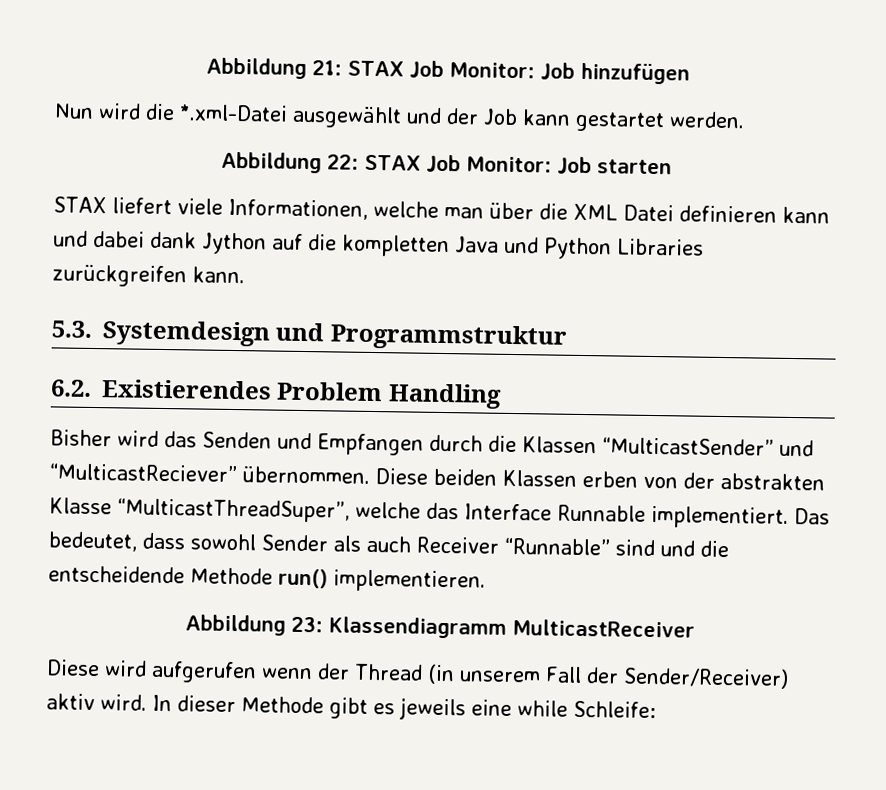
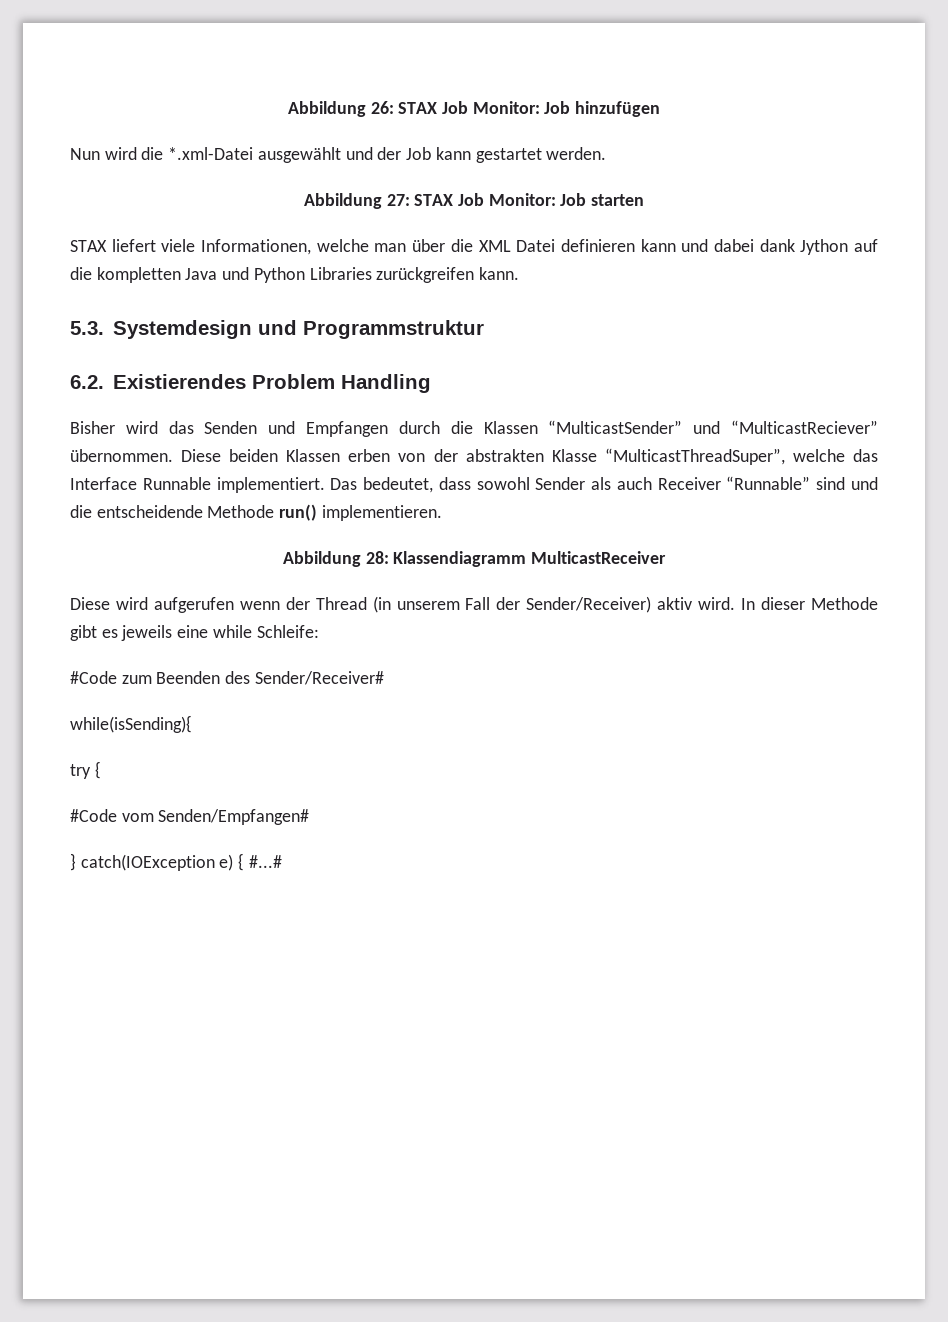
- Abbildung 21: STAX Job Monitor: Job hinzufügen
+ Abbildung 26: STAX Job Monitor: Job hinzufügen
- Abbildung 22: STAX Job Monitor: Job starten
+ Abbildung 27: STAX Job Monitor: Job starten
- Abbildung 23: Klassendiagramm MulticastReceiver
+ Abbildung 28: Klassendiagramm MulticastReceiver
+ #Code zum Beenden des Sender/Receiver#
+ while(isSending){
+ try {
+ #Code vom Senden/Empfangen#
+ } catch(IOException e) { #...#

